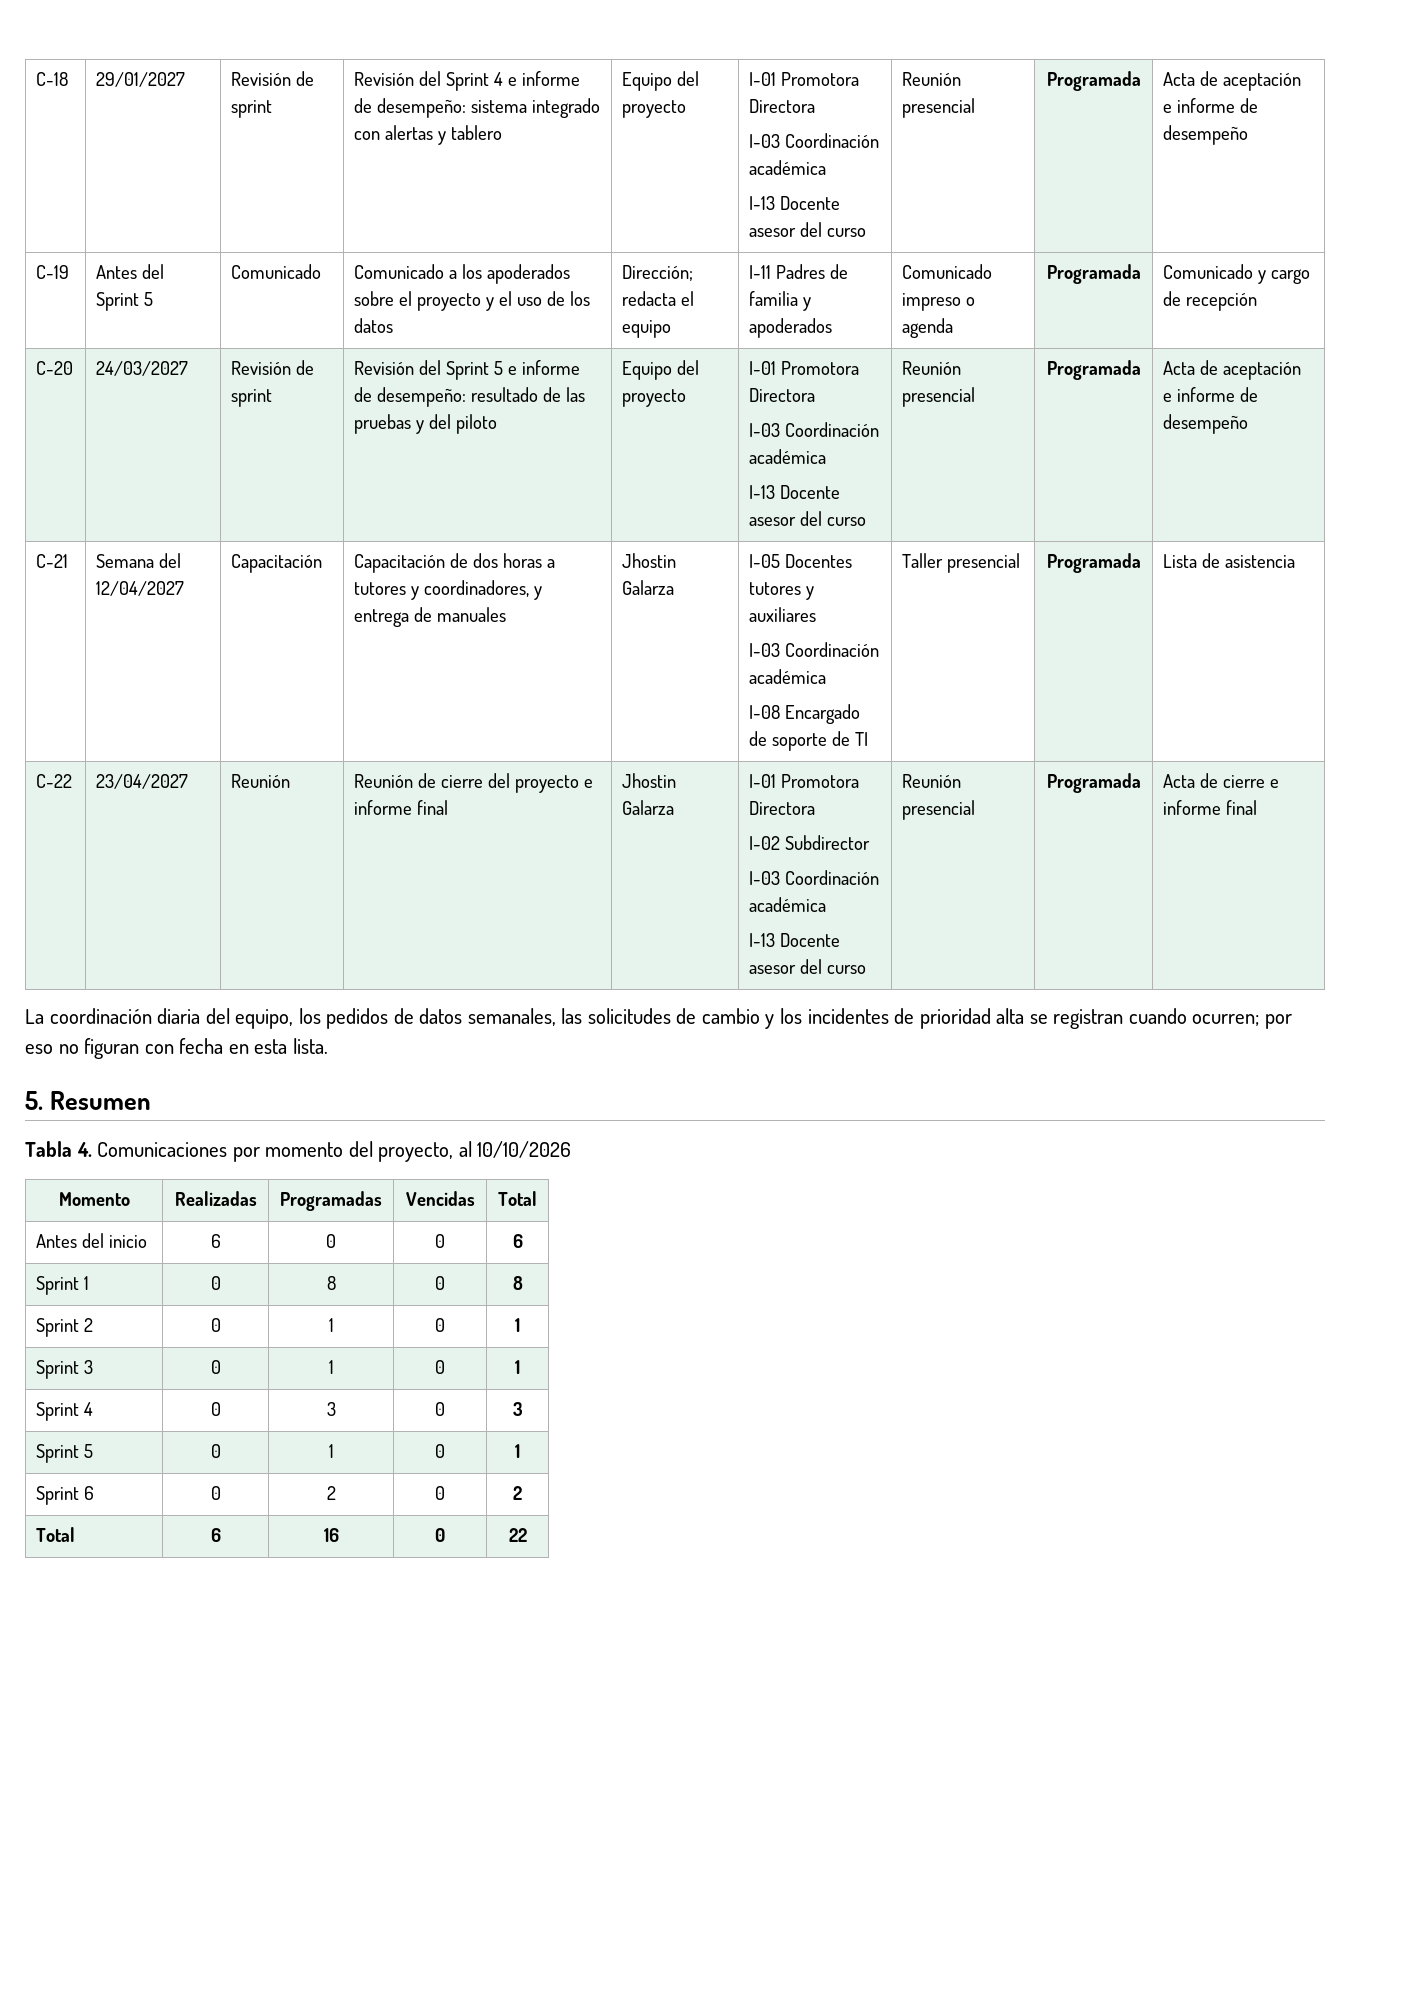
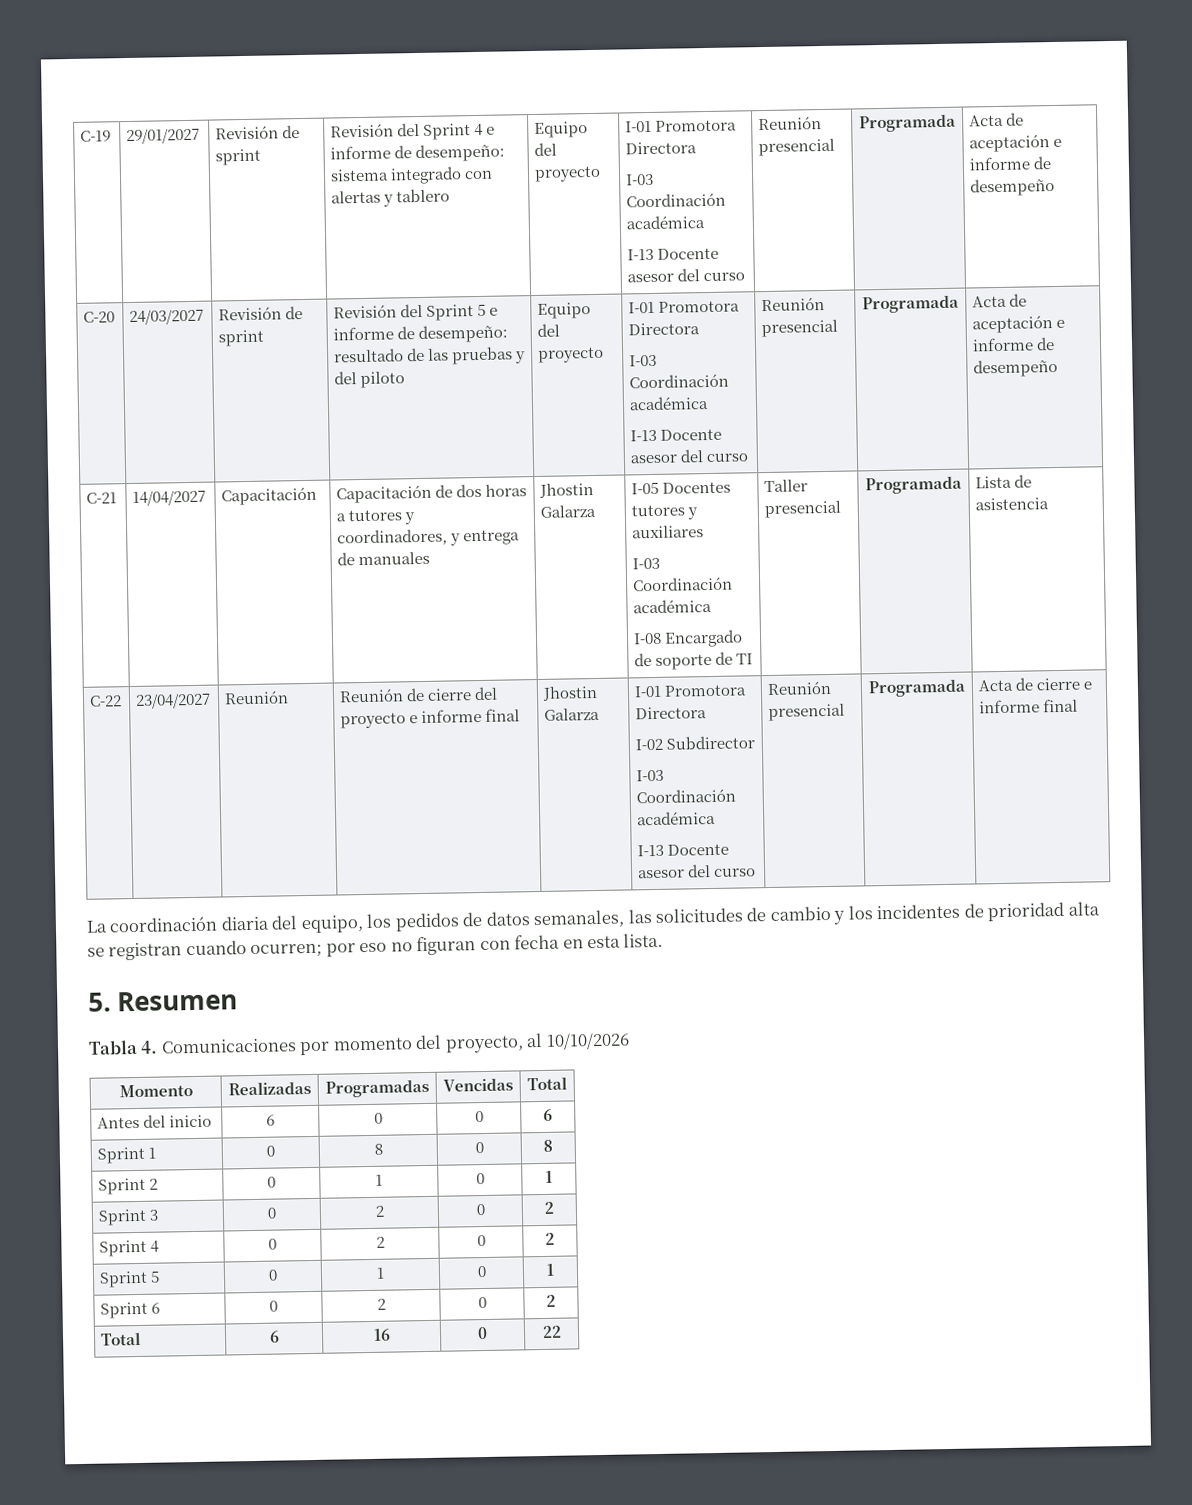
- C-18
+ C-19
- C-19 | Antes del Sprint 5 | Comunicado | Comunicado a los apoderados sobre el proyecto y el uso de los datos | Dirección; redacta el equipo | I-11 Padres de familia y apoderados | Comunicado impreso o agenda | Programada | Comunicado y cargo de recepción
- C-21 | Semana del 12/04/2027 | Capacitación | Capacitación de dos horas a tutores y coordinadores, y entrega de manuales | Jhostin Galarza | I-05 Docentes tutores y auxiliares
+ C-21 | 14/04/2027 | Capacitación | Capacitación de dos horas a tutores y coordinadores, y entrega de manuales | Jhostin Galarza | I-05 Docentes tutores y auxiliares
- Sprint 3 | 0 | 1 | 0 | 1
+ Sprint 3 | 0 | 2 | 0 | 2
- Sprint 4 | 0 | 3 | 0 | 3
+ Sprint 4 | 0 | 2 | 0 | 2

